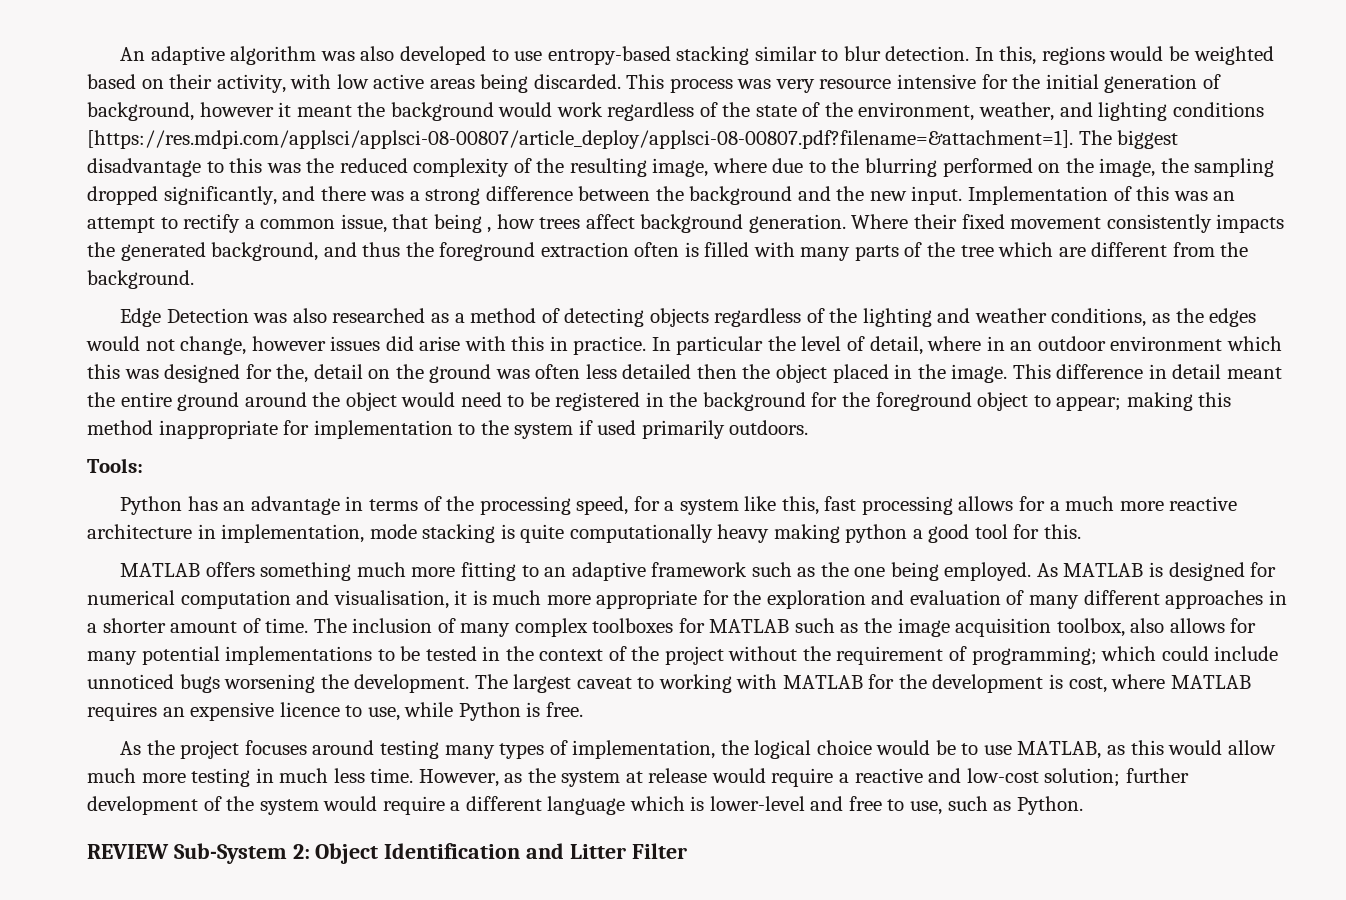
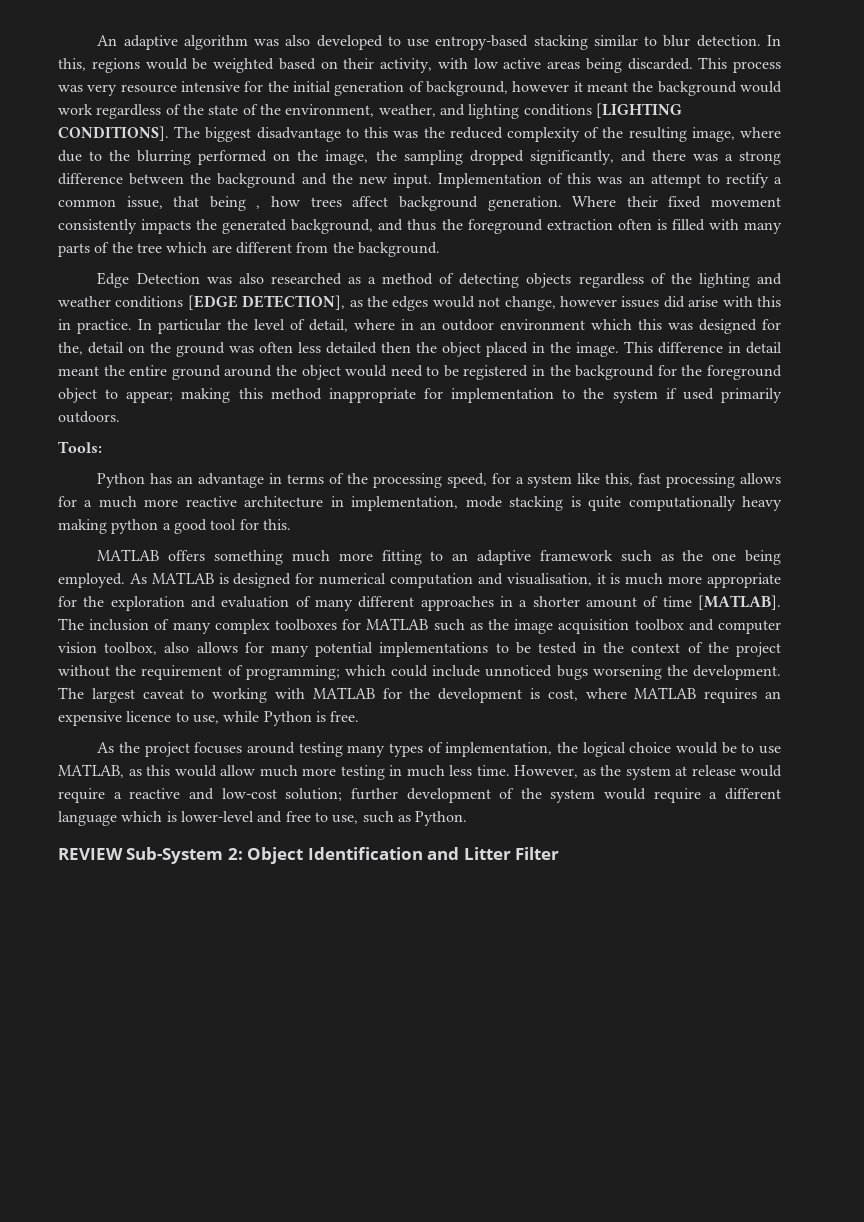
- This process was very resource intensive for the initial generation of background, however it meant the background would work regardless of the state of the environment, weather, and lighting conditions [https://res.mdpi.com/applsci/applsci-08-00807/article_deploy/applsci-08-00807.pdf?filename=&attachment=1]. The biggest disadvantage to this was the reduced complexity of the resulting image, where due to the blurring performed on the image, the sampling dropped significantly, and there was a strong difference between the background and the new input.
+ This process was very resource intensive for the initial generation of background, however it meant the background would work regardless of the state of the environment, weather, and lighting conditions [LIGHTING CONDITIONS]. The biggest disadvantage to this was the reduced complexity of the resulting image, where due to the blurring performed on the image, the sampling dropped significantly, and there was a strong difference between the background and the new input.
- Edge Detection was also researched as a method of detecting objects regardless of the lighting and weather conditions, as the edges would not change, however issues did arise with this in practice.
+ Edge Detection was also researched as a method of detecting objects regardless of the lighting and weather conditions [EDGE DETECTION], as the edges would not change, however issues did arise with this in practice.
- As MATLAB is designed for numerical computation and visualisation, it is much more appropriate for the exploration and evaluation of many different approaches in a shorter amount of time.
+ As MATLAB is designed for numerical computation and visualisation, it is much more appropriate for the exploration and evaluation of many different approaches in a shorter amount of time [MATLAB].
- The inclusion of many complex toolboxes for MATLAB such as the image acquisition toolbox, also allows for many potential implementations to be tested in the context of the project without the requirement of programming; which could include unnoticed bugs worsening the development.
+ The inclusion of many complex toolboxes for MATLAB such as the image acquisition toolbox and computer vision toolbox, also allows for many potential implementations to be tested in the context of the project without the requirement of programming; which could include unnoticed bugs worsening the development.

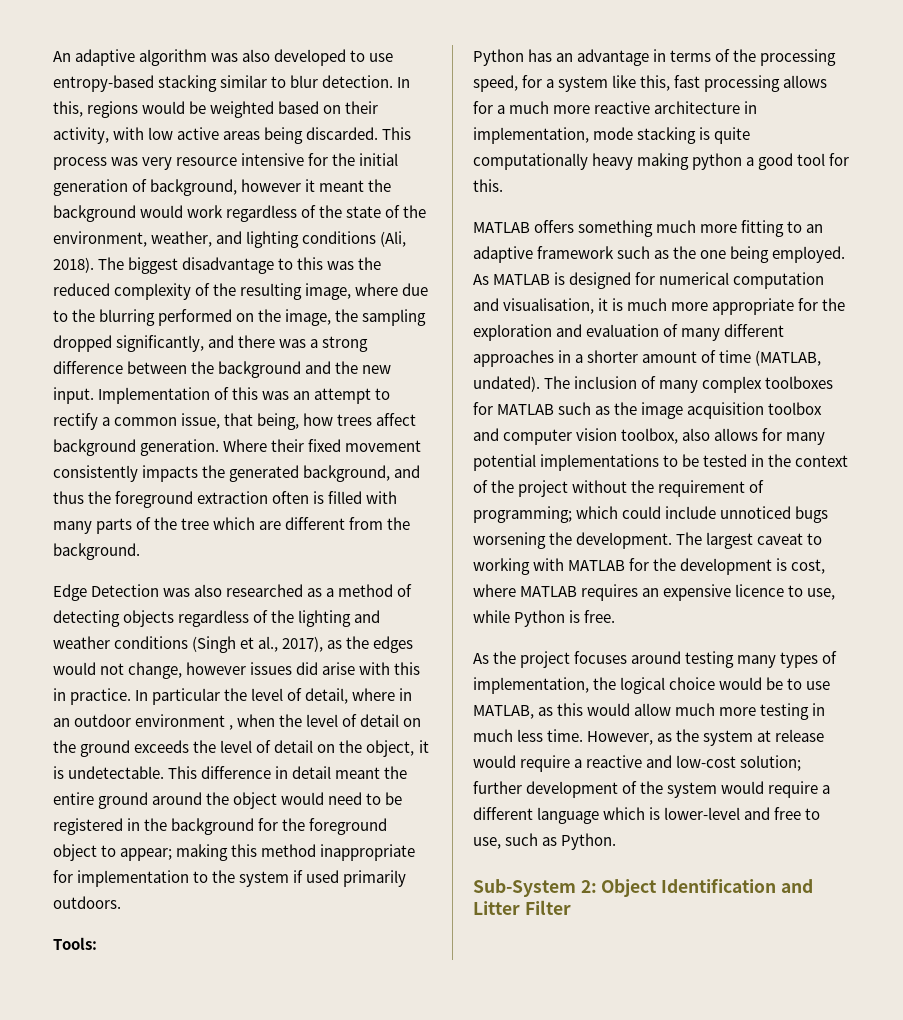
- This process was very resource intensive for the initial generation of background, however it meant the background would work regardless of the state of the environment, weather, and lighting conditions [LIGHTING CONDITIONS].
+ This process was very resource intensive for the initial generation of background, however it meant the background would work regardless of the state of the environment, weather, and lighting conditions (Ali, 2018).
- Implementation of this was an attempt to rectify a common issue, that being , how trees affect background generation.
+ Implementation of this was an attempt to rectify a common issue, that being, how trees affect background generation.
- Edge Detection was also researched as a method of detecting objects regardless of the lighting and weather conditions [EDGE DETECTION], as the edges would not change, however issues did arise with this in practice.
+ Edge Detection was also researched as a method of detecting objects regardless of the lighting and weather conditions (Singh et al., 2017), as the edges would not change, however issues did arise with this in practice.
- In particular the level of detail, where in an outdoor environment which this was designed for the, detail on the ground was often less detailed then the object placed in the image.
+ In particular the level of detail, where in an outdoor environment , when the level of detail on the ground exceeds the level of detail on the object, it is undetectable.
- As MATLAB is designed for numerical computation and visualisation, it is much more appropriate for the exploration and evaluation of many different approaches in a shorter amount of time [MATLAB].
+ As MATLAB is designed for numerical computation and visualisation, it is much more appropriate for the exploration and evaluation of many different approaches in a shorter amount of time (MATLAB, undated).
- REVIEW Sub-System 2: Object Identification and Litter Filter
+ Sub-System 2: Object Identification and Litter Filter

